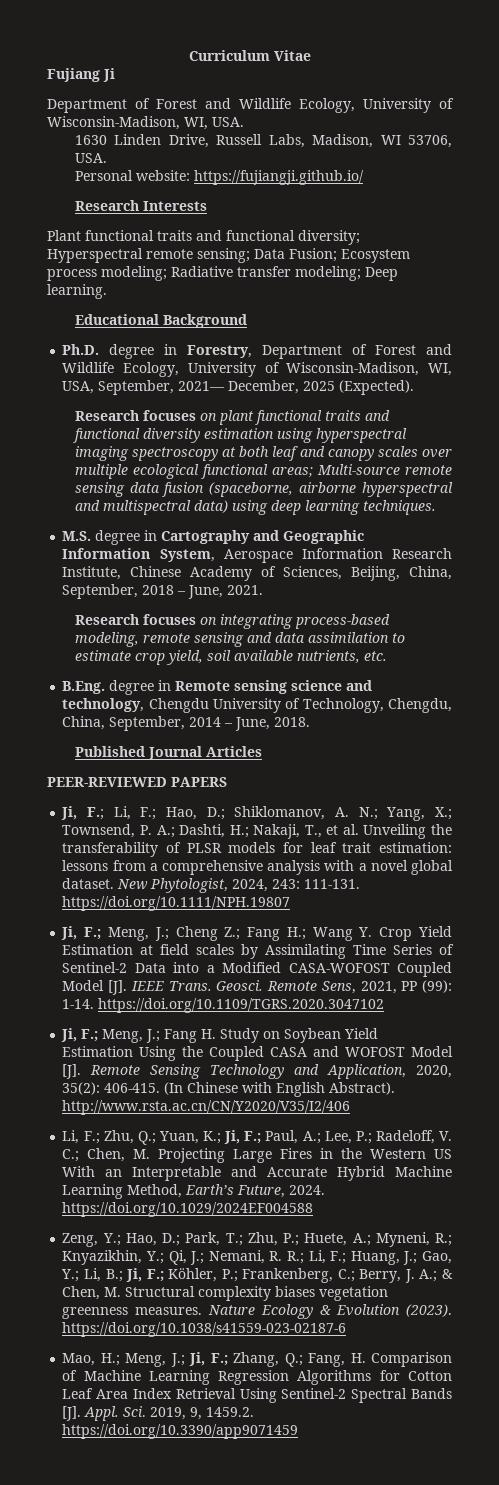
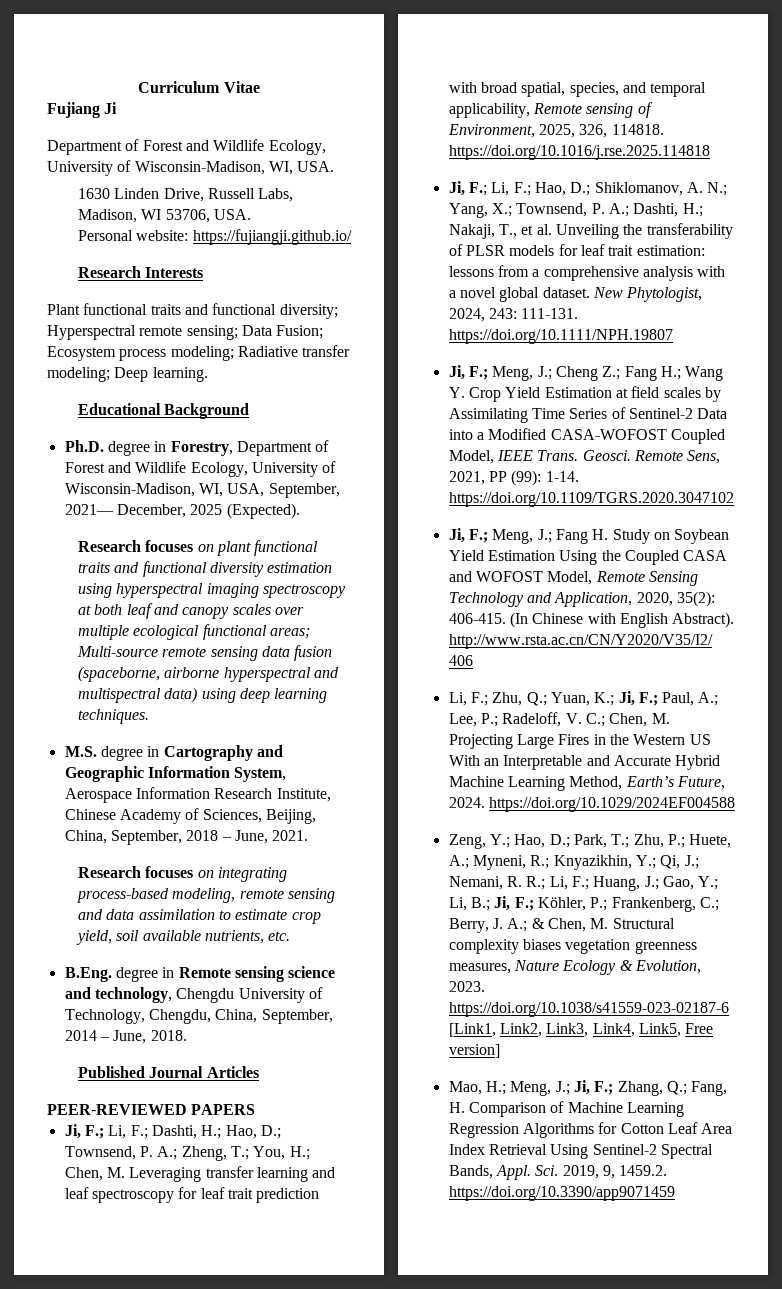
+ Ji, F.; Li, F.; Dashti, H.; Hao, D.; Townsend, P. A.; Zheng, T.; You, H.; Chen, M. Leveraging transfer learning and leaf spectroscopy for leaf trait prediction with broad spatial, species, and temporal applicability, Remote sensing of Environment, 2025, 326, 114818. https://doi.org/10.1016/j.rse.2025.114818
- Ji, F.; Meng, J.; Cheng Z.; Fang H.; Wang Y. Crop Yield Estimation at field scales by Assimilating Time Series of Sentinel-2 Data into a Modified CASA-WOFOST Coupled Model [J]. IEEE Trans.
+ Ji, F.; Meng, J.; Cheng Z.; Fang H.; Wang Y. Crop Yield Estimation at field scales by Assimilating Time Series of Sentinel-2 Data into a Modified CASA-WOFOST Coupled Model, IEEE Trans.
- Ji, F.; Meng, J.; Fang H. Study on Soybean Yield Estimation Using the Coupled CASA and WOFOST Model [J]. Remote Sensing Technology and Application, 2020, 35(2): 406-415.
+ Ji, F.; Meng, J.; Fang H. Study on Soybean Yield Estimation Using the Coupled CASA and WOFOST Model, Remote Sensing Technology and Application, 2020, 35(2): 406-415.
- Zeng, Y.; Hao, D.; Park, T.; Zhu, P.; Huete, A.; Myneni, R.; Knyazikhin, Y.; Qi, J.; Nemani, R. R.; Li, F.; Huang, J.; Gao, Y.; Li, B.; Ji, F.; Köhler, P.; Frankenberg, C.; Berry, J. A.; & Chen, M. Structural complexity biases vegetation greenness measures. Nature Ecology & Evolution (2023). https://doi.org/10.1038/s41559-023-02187-6
+ Zeng, Y.; Hao, D.; Park, T.; Zhu, P.; Huete, A.; Myneni, R.; Knyazikhin, Y.; Qi, J.; Nemani, R. R.; Li, F.; Huang, J.; Gao, Y.; Li, B.; Ji, F.; Köhler, P.; Frankenberg, C.; Berry, J. A.; & Chen, M. Structural complexity biases vegetation greenness measures, Nature Ecology & Evolution, 2023. https://doi.org/10.1038/s41559-023-02187-6 [Link1, Link2, Link3, Link4, Link5, Free version]
- Mao, H.; Meng, J.; Ji, F.; Zhang, Q.; Fang, H. Comparison of Machine Learning Regression Algorithms for Cotton Leaf Area Index Retrieval Using Sentinel-2 Spectral Bands [J]. Appl.
+ Mao, H.; Meng, J.; Ji, F.; Zhang, Q.; Fang, H. Comparison of Machine Learning Regression Algorithms for Cotton Leaf Area Index Retrieval Using Sentinel-2 Spectral Bands, Appl.

